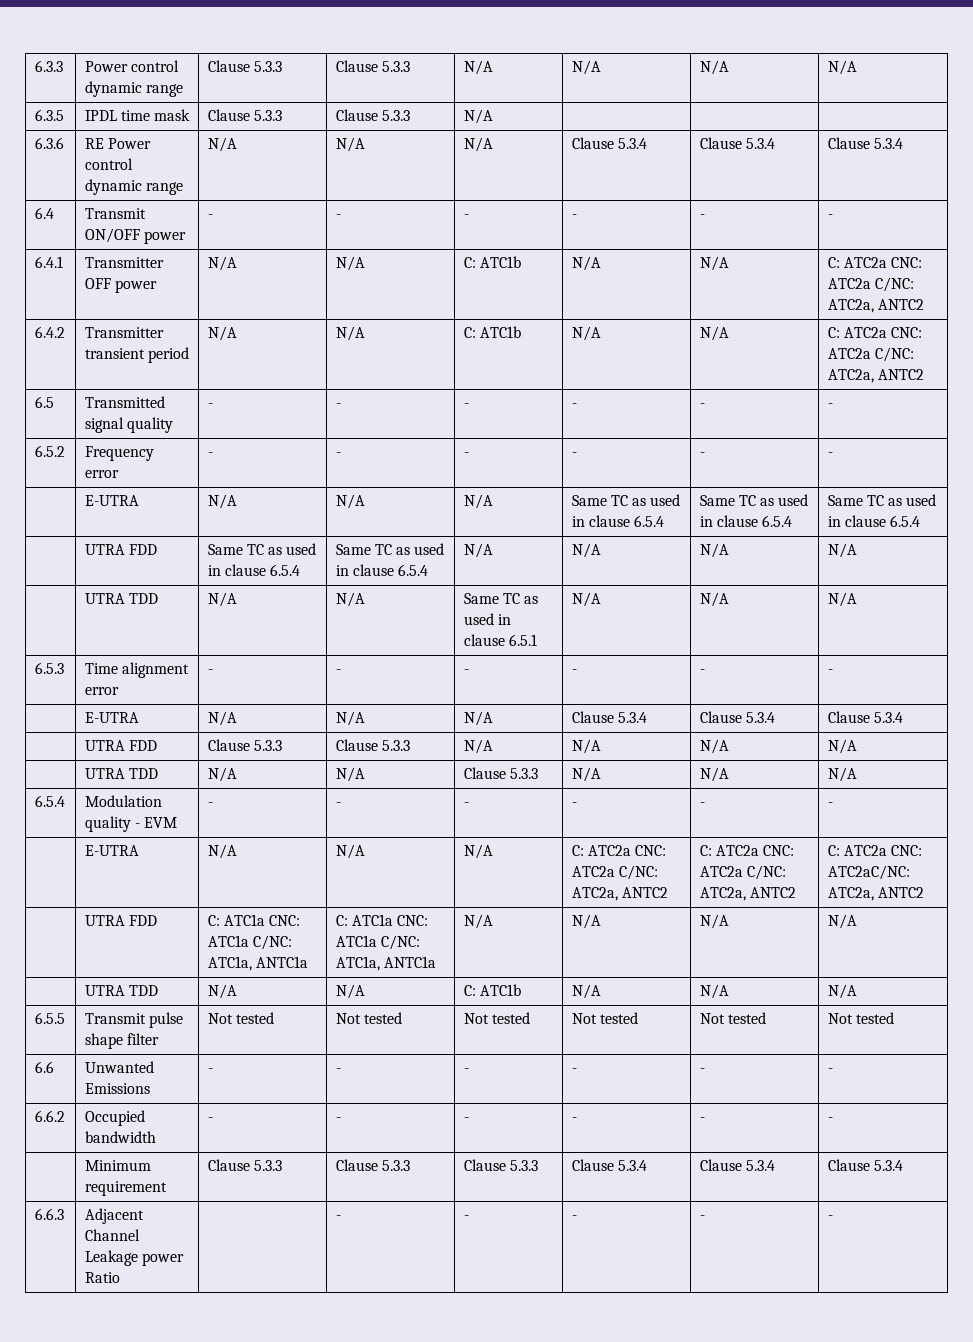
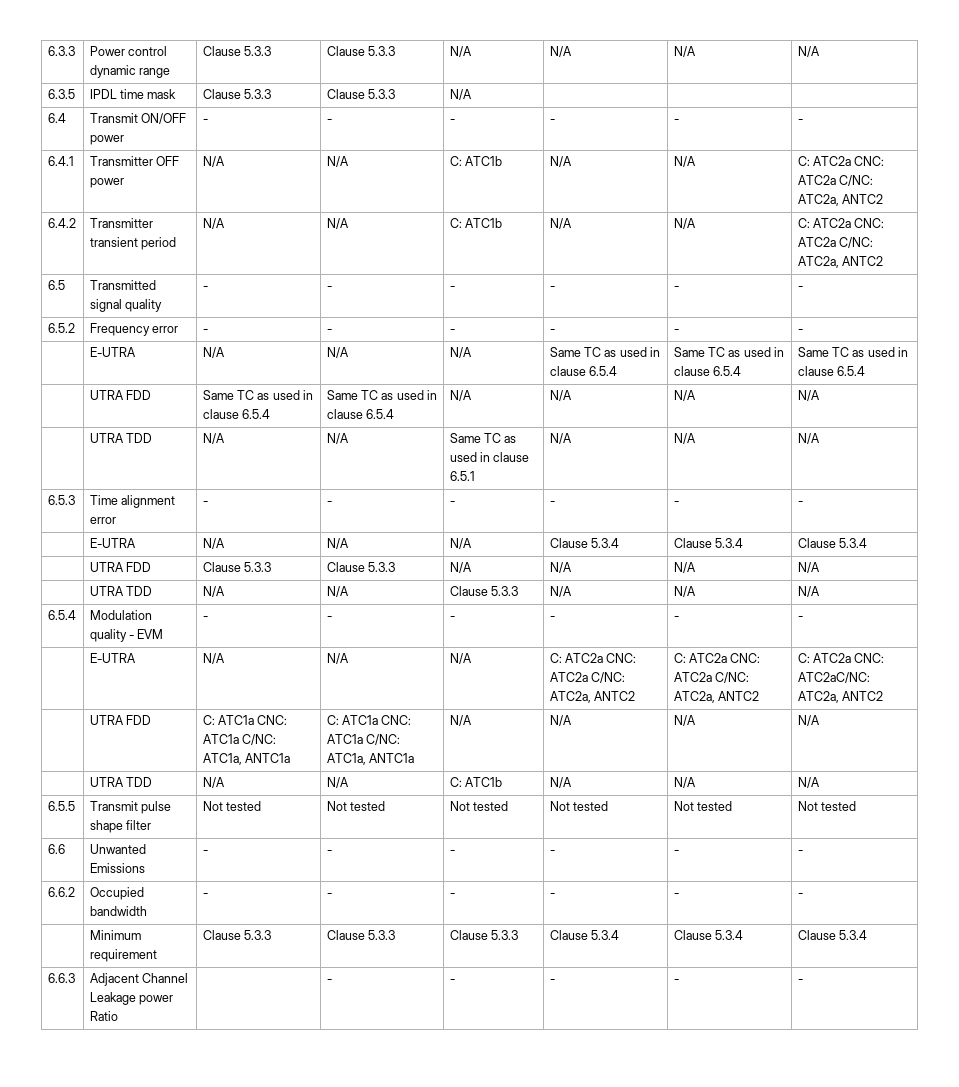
- 6.3.6 | RE Power control dynamic range | N/A | N/A | N/A | Clause 5.3.4 | Clause 5.3.4 | Clause 5.3.4

